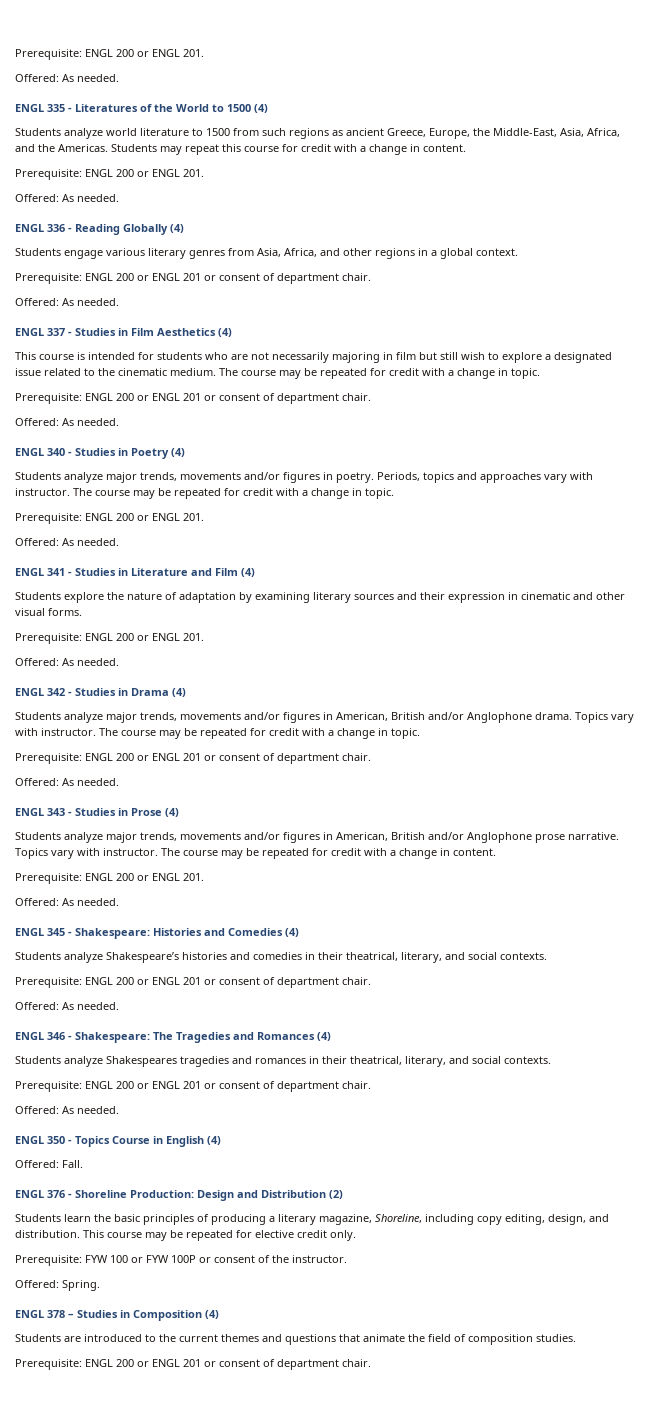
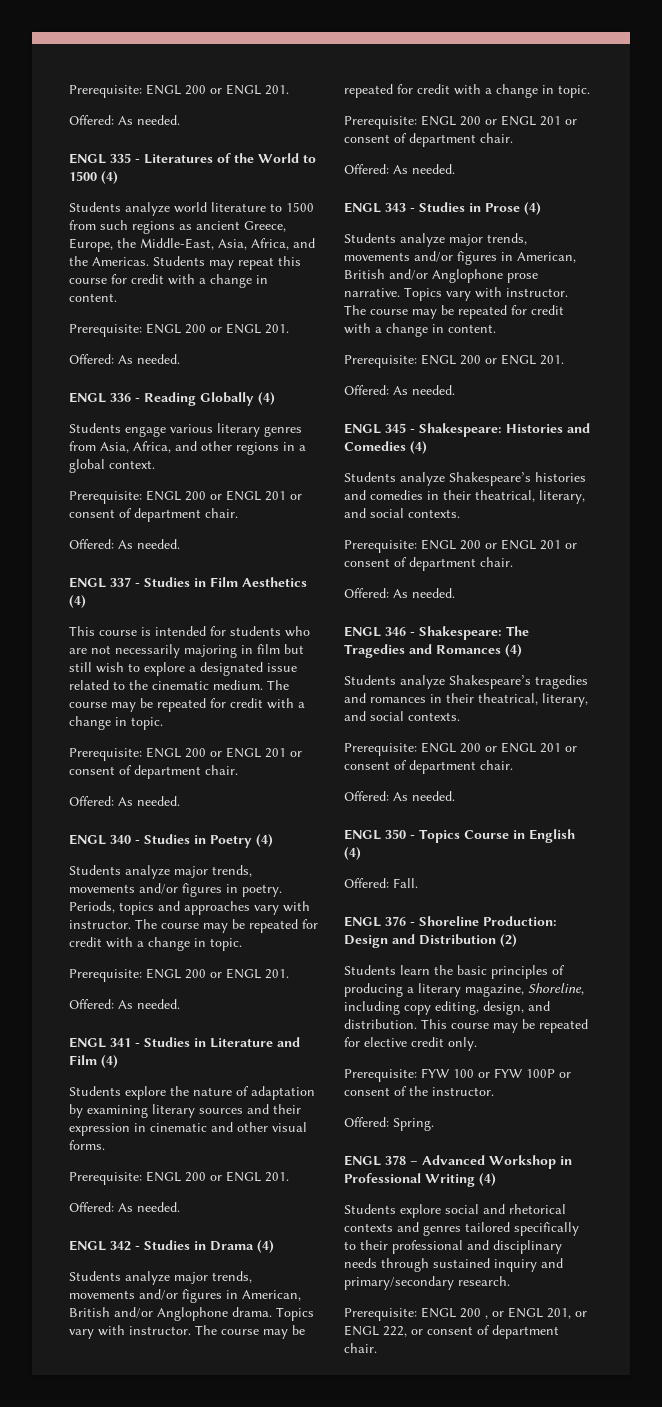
- Students analyze Shakespeares tragedies and romances in their theatrical, literary, and social contexts.
+ Students analyze Shakespeare’s tragedies and romances in their theatrical, literary, and social contexts.
- ENGL 378 – Studies in Composition (4)
- Students are introduced to the current themes and questions that animate the field of composition studies.
- Prerequisite: ENGL 200 or ENGL 201 or consent of department chair.
+ ENGL 378 – Advanced Workshop in Professional Writing (4)
+ Students explore social and rhetorical contexts and genres tailored specifically to their professional and disciplinary needs through sustained inquiry and primary/secondary research.
+ Prerequisite: ENGL 200 , or ENGL 201, or ENGL 222, or consent of department chair.

